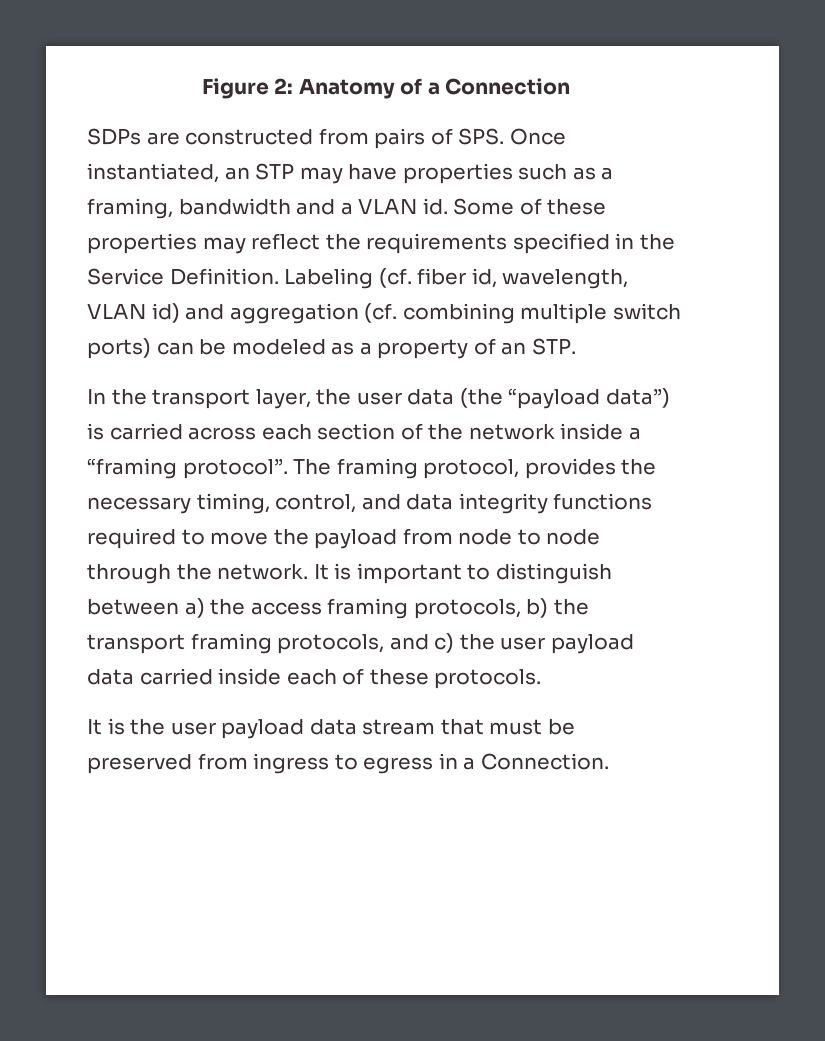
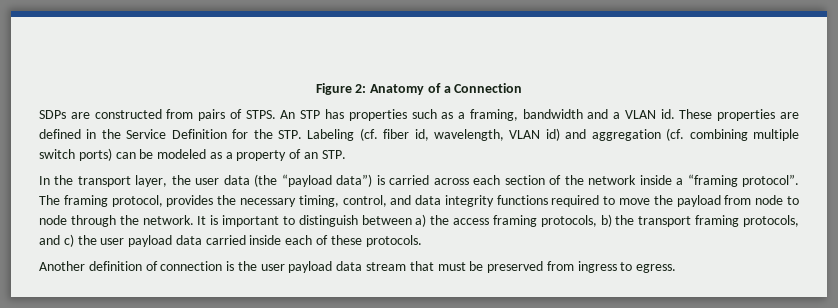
- SDPs are constructed from pairs of SPS. Once instantiated, an STP may have properties such as a framing, bandwidth and a VLAN id.
+ SDPs are constructed from pairs of STPS. An STP has properties such as a framing, bandwidth and a VLAN id.
- Some of these properties may reflect the requirements specified in the Service Definition. Labeling (cf. fiber id, wavelength, VLAN id) and aggregation (cf. combining multiple switch ports) can be modeled as a property of an STP.
+ These properties are defined in the Service Definition for the STP. Labeling (cf. fiber id, wavelength, VLAN id) and aggregation (cf. combining multiple switch ports) can be modeled as a property of an STP.
- It is the user payload data stream that must be preserved from ingress to egress in a Connection.
+ Another definition of connection is the user payload data stream that must be preserved from ingress to egress.

